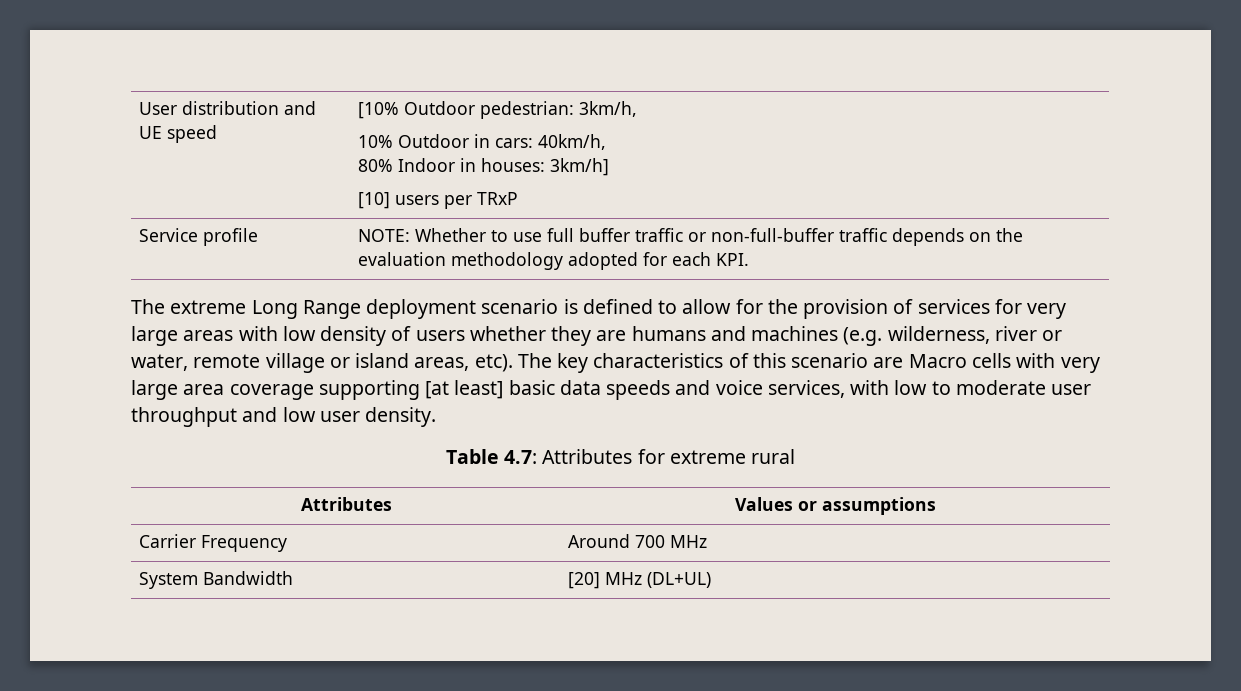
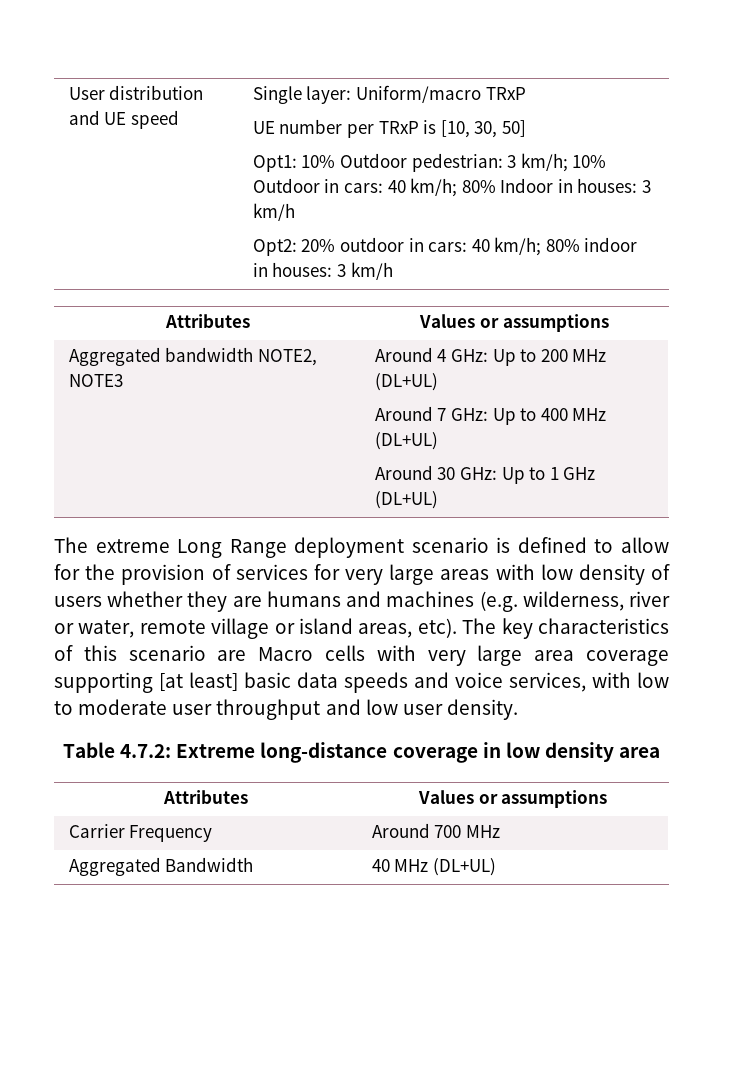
- [10% Outdoor pedestrian: 3km/h,
- 10% Outdoor in cars: 40km/h,
- 80% Indoor in houses: 3km/h]
- [10] users per TRxP
- Service profile | NOTE: Whether to use full buffer traffic or non-full-buffer traffic depends on the evaluation methodology adopted for each KPI.
+ Single layer: Uniform/macro TRxP
+ UE number per TRxP is [10, 30, 50]
+ Opt1: 10% Outdoor pedestrian: 3 km/h; 10% Outdoor in cars: 40 km/h; 80% Indoor in houses: 3 km/h
+ Opt2: 20% outdoor in cars: 40 km/h; 80% indoor in houses: 3 km/h
+ Attributes | Values or assumptions
+ Aggregated bandwidth NOTE2, NOTE3 | Around 4 GHz: Up to 200 MHz (DL+UL)
+ Around 7 GHz: Up to 400 MHz (DL+UL)
+ Around 30 GHz: Up to 1 GHz (DL+UL)
- Table 4.7: Attributes for extreme rural
+ Table 4.7.2: Extreme long-distance coverage in low density area
- System Bandwidth | [20] MHz (DL+UL)
+ Aggregated Bandwidth | 40 MHz (DL+UL)

